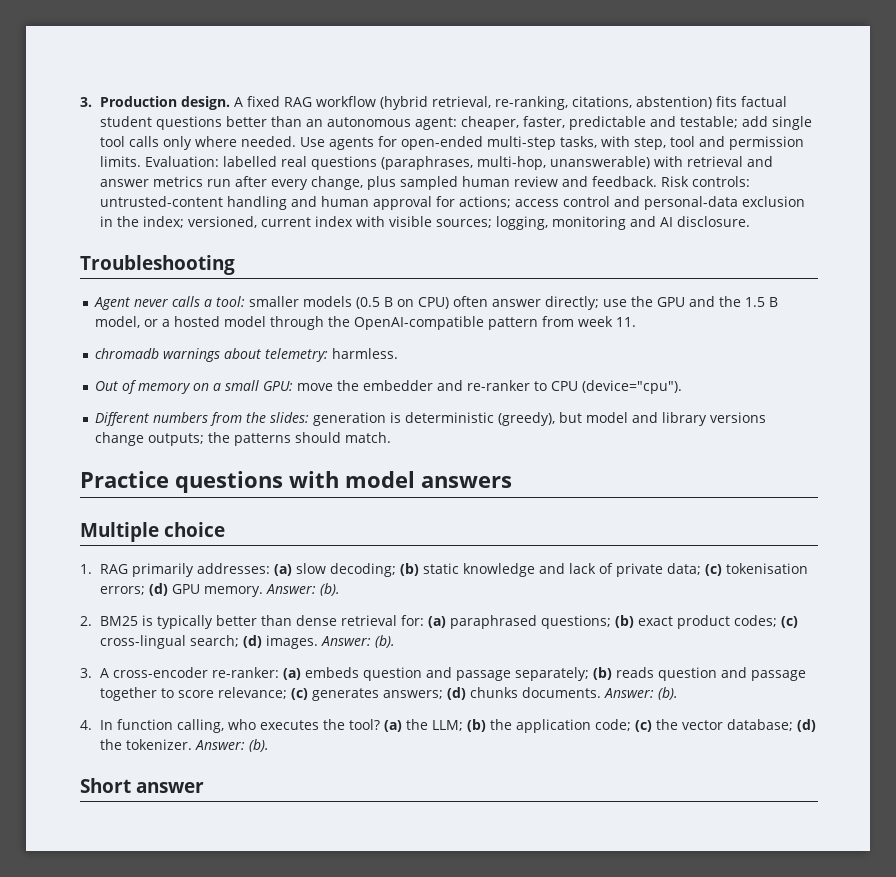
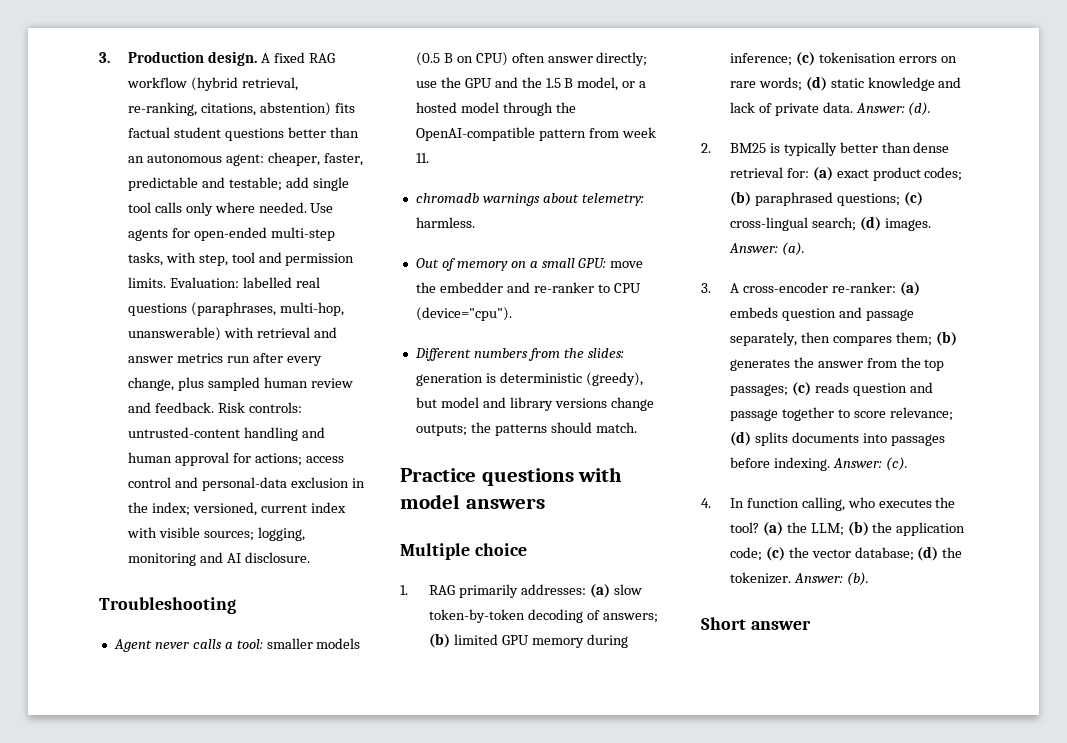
- 1. RAG primarily addresses: (a) slow decoding; (b) static knowledge and lack of private data; (c) tokenisation errors; (d) GPU memory. Answer: (b).
+ 1. RAG primarily addresses: (a) slow token-by-token decoding of answers; (b) limited GPU memory during inference; (c) tokenisation errors on rare words; (d) static knowledge and lack of private data. Answer: (d).
- 2. BM25 is typically better than dense retrieval for: (a) paraphrased questions; (b) exact product codes; (c) cross-lingual search; (d) images. Answer: (b).
+ 2. BM25 is typically better than dense retrieval for: (a) exact product codes; (b) paraphrased questions; (c) cross-lingual search; (d) images. Answer: (a).
- 3. A cross-encoder re-ranker: (a) embeds question and passage separately; (b) reads question and passage together to score relevance; (c) generates answers; (d) chunks documents. Answer: (b).
+ 3. A cross-encoder re-ranker: (a) embeds question and passage separately, then compares them; (b) generates the answer from the top passages; (c) reads question and passage together to score relevance; (d) splits documents into passages before indexing. Answer: (c).

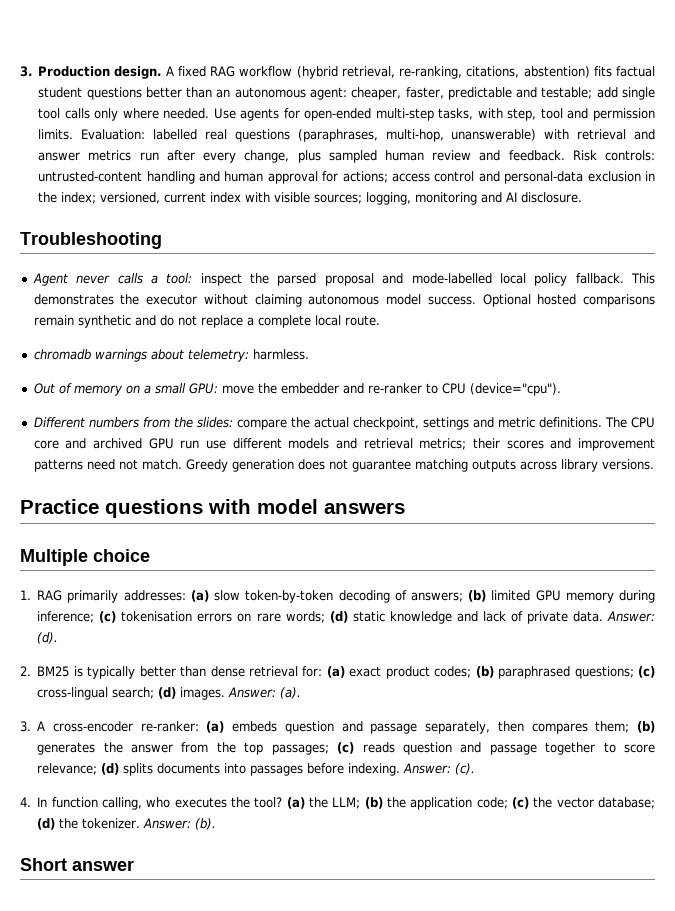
- Agent never calls a tool: smaller models (0.5 B on CPU) often answer directly; use the GPU and the 1.5 B model, or a hosted model through the OpenAI-compatible pattern from week 11.
+ Agent never calls a tool: inspect the parsed proposal and mode-labelled local policy fallback. This demonstrates the executor without claiming autonomous model success. Optional hosted comparisons remain synthetic and do not replace a complete local route.
- Different numbers from the slides: generation is deterministic (greedy), but model and library versions change outputs; the patterns should match.
+ Different numbers from the slides: compare the actual checkpoint, settings and metric definitions. The CPU core and archived GPU run use different models and retrieval metrics; their scores and improvement patterns need not match. Greedy generation does not guarantee matching outputs across library versions.

